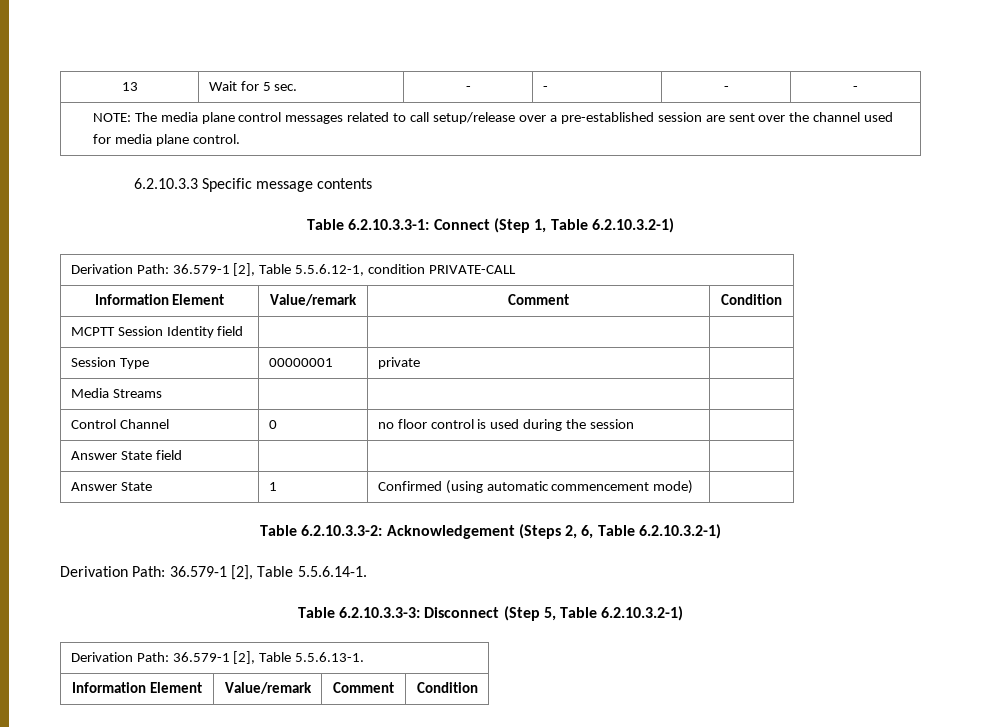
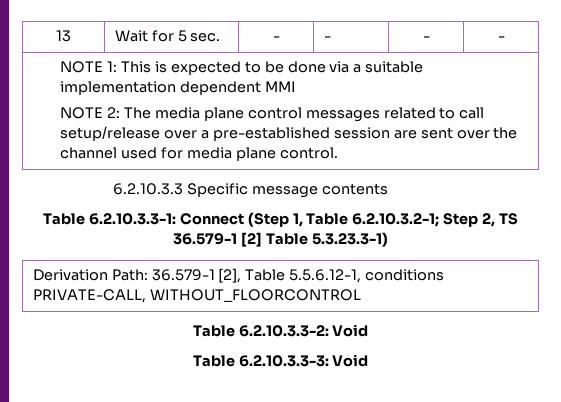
- NOTE: The media plane control messages related to call setup/release over a pre-established session are sent over the channel used for media plane control.
+ NOTE 1: This is expected to be done via a suitable implementation dependent MMI
+ NOTE 2: The media plane control messages related to call setup/release over a pre-established session are sent over the channel used for media plane control.
- Table 6.2.10.3.3-1: Connect (Step 1, Table 6.2.10.3.2-1)
+ Table 6.2.10.3.3-1: Connect (Step 1, Table 6.2.10.3.2-1; Step 2, TS 36.579-1 [2] Table 5.3.23.3-1)
- Derivation Path: 36.579-1 [2], Table 5.5.6.12-1, condition PRIVATE-CALL
- Information Element | Value/remark | Comment | Condition
- MCPTT Session Identity field | | |
- Session Type | 00000001 | private |
- Media Streams | | |
- Control Channel | 0 | no floor control is used during the session |
- Answer State field | | |
- Answer State | 1 | Confirmed (using automatic commencement mode) |
- Table 6.2.10.3.3-2: Acknowledgement (Steps 2, 6, Table 6.2.10.3.2-1)
- Derivation Path: 36.579-1 [2], Table 5.5.6.14-1.
- Table 6.2.10.3.3-3: Disconnect (Step 5, Table 6.2.10.3.2-1)
- Derivation Path: 36.579-1 [2], Table 5.5.6.13-1.
- Information Element | Value/remark | Comment | Condition
+ Derivation Path: 36.579-1 [2], Table 5.5.6.12-1, conditions PRIVATE-CALL, WITHOUT_FLOORCONTROL
+ Table 6.2.10.3.3-2: Void
+ Table 6.2.10.3.3-3: Void

